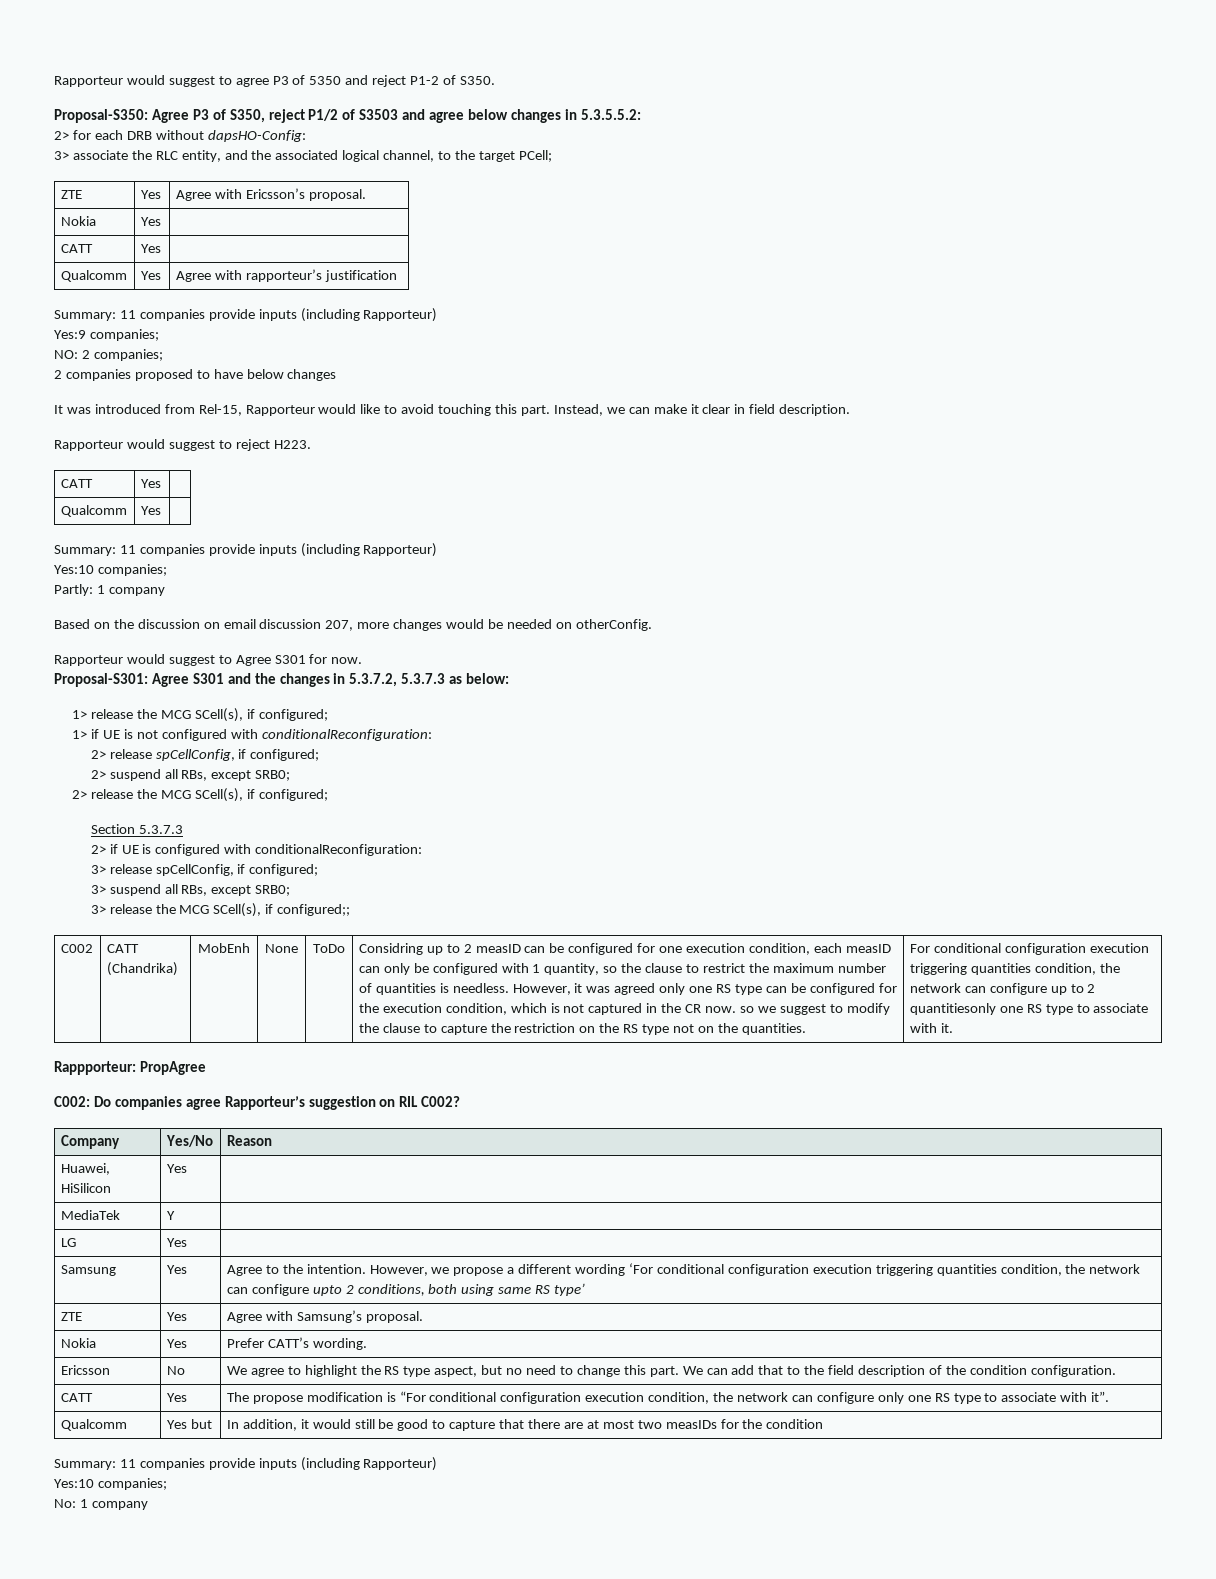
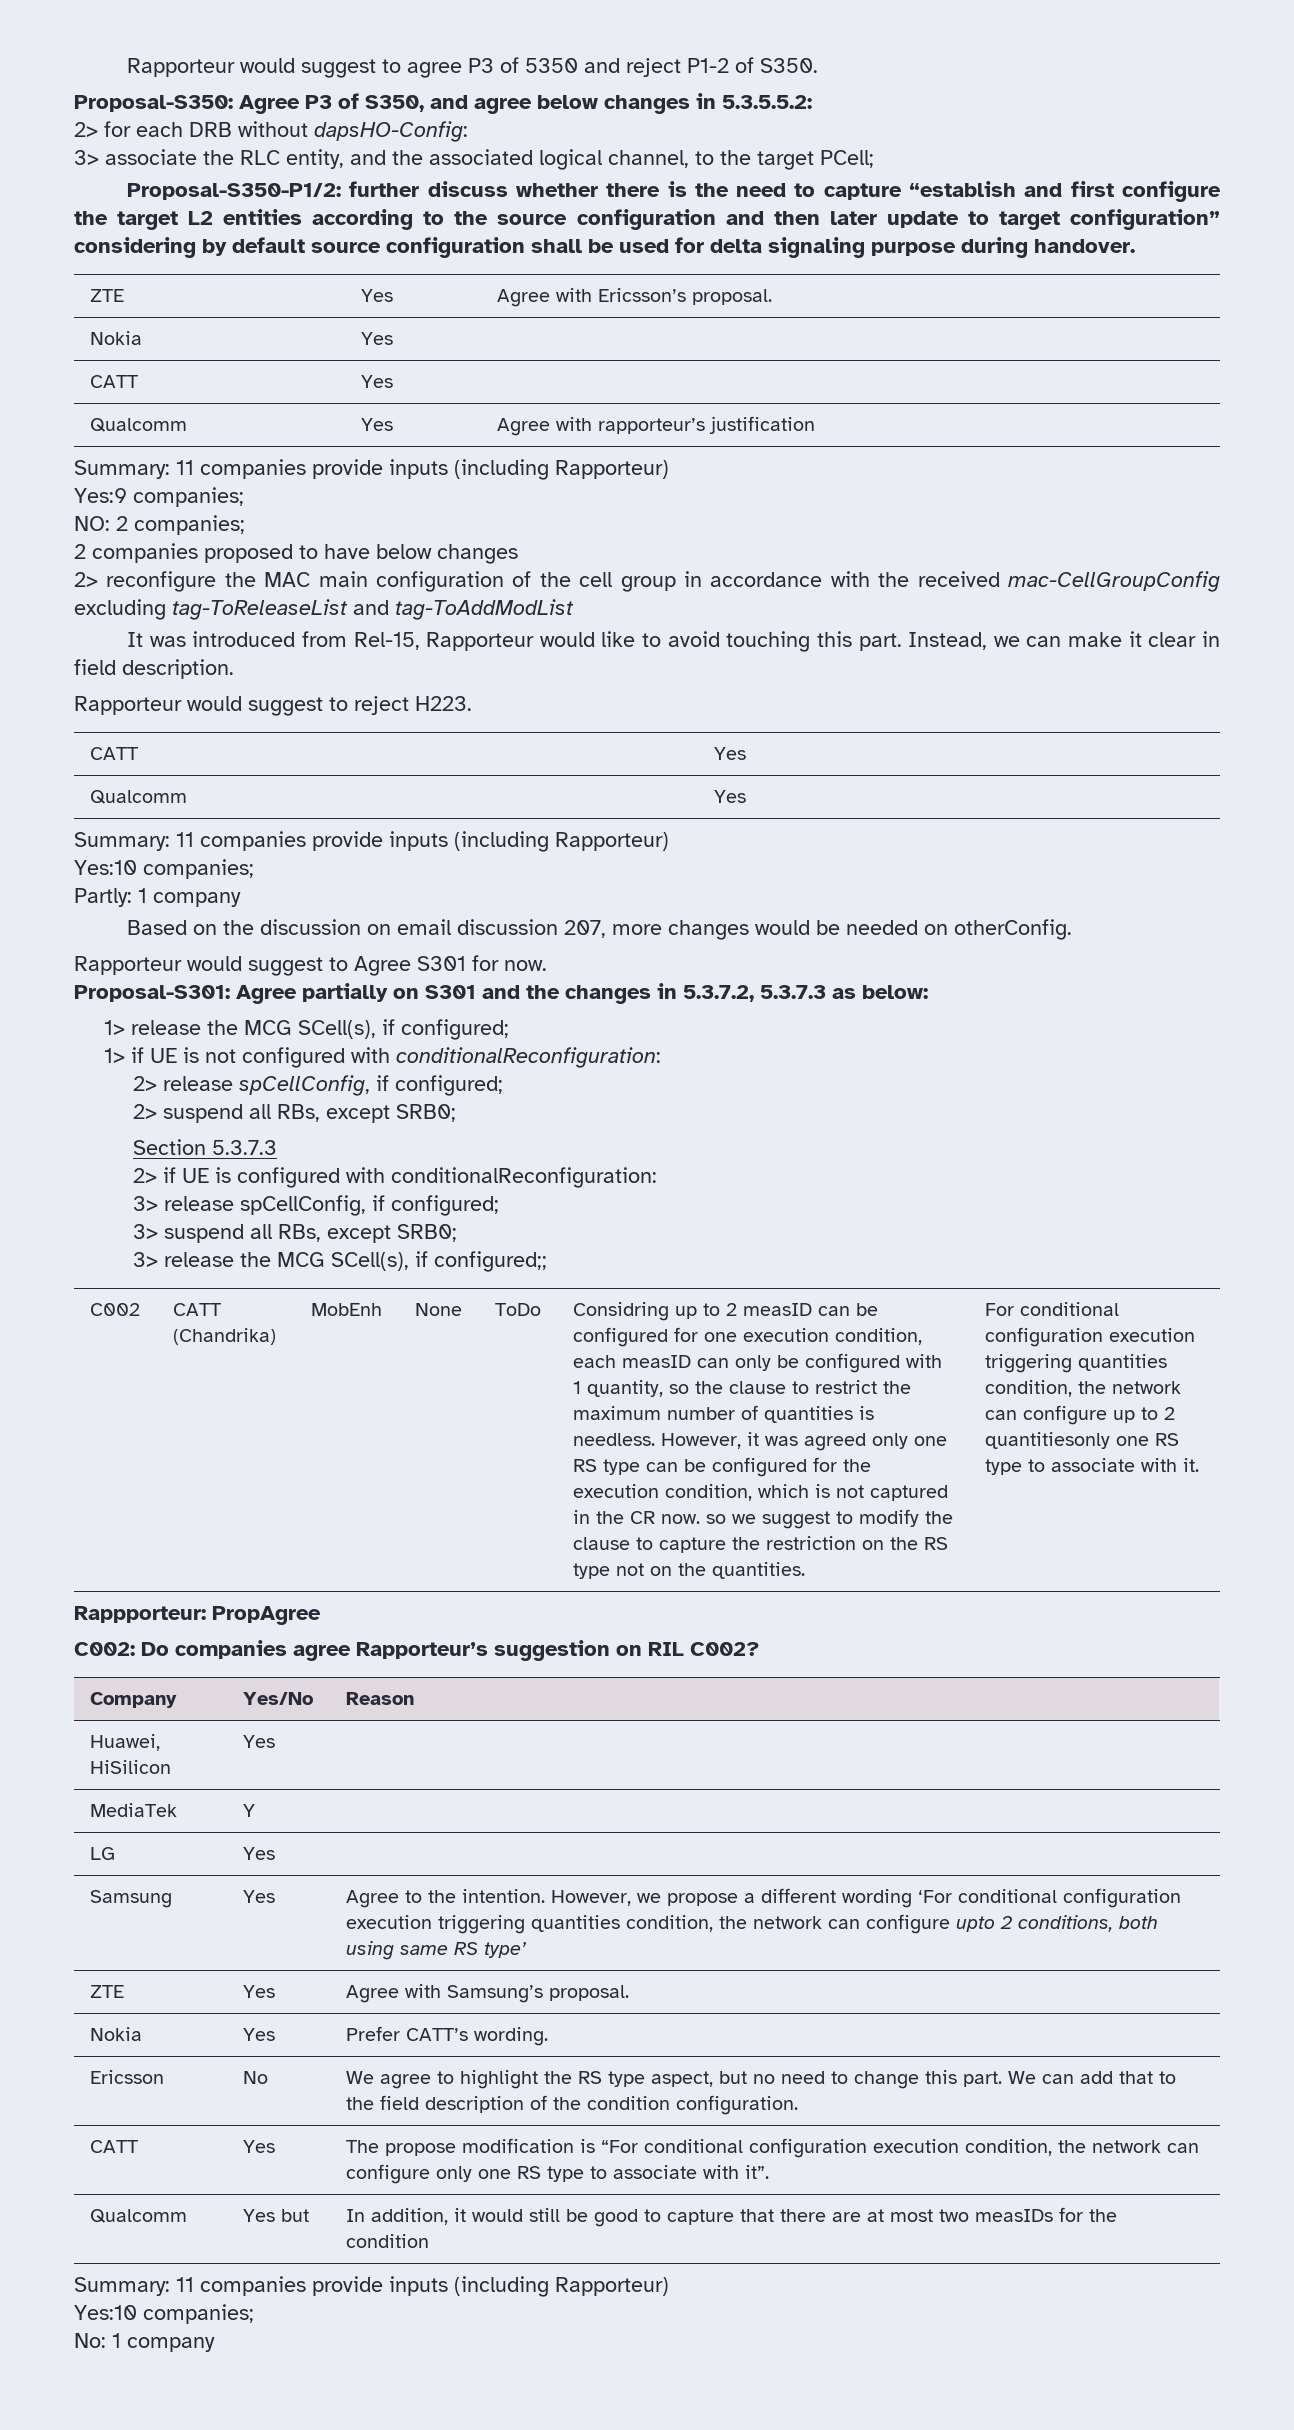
- Proposal-S350: Agree P3 of S350, reject P1/2 of S3503 and agree below changes in 5.3.5.5.2:
+ Proposal-S350: Agree P3 of S350, and agree below changes in 5.3.5.5.2:
+ Proposal-S350-P1/2: further discuss whether there is the need to capture “establish and first configure the target L2 entities according to the source configuration and then later update to target configuration” considering by default source configuration shall be used for delta signaling purpose during handover.
+ 2> reconfigure the MAC main configuration of the cell group in accordance with the received mac-CellGroupConfig excluding tag-ToReleaseList and tag-ToAddModList
- Proposal-S301: Agree S301 and the changes in 5.3.7.2, 5.3.7.3 as below:
+ Proposal-S301: Agree partially on S301 and the changes in 5.3.7.2, 5.3.7.3 as below:
- 2> release the MCG SCell(s), if configured;

